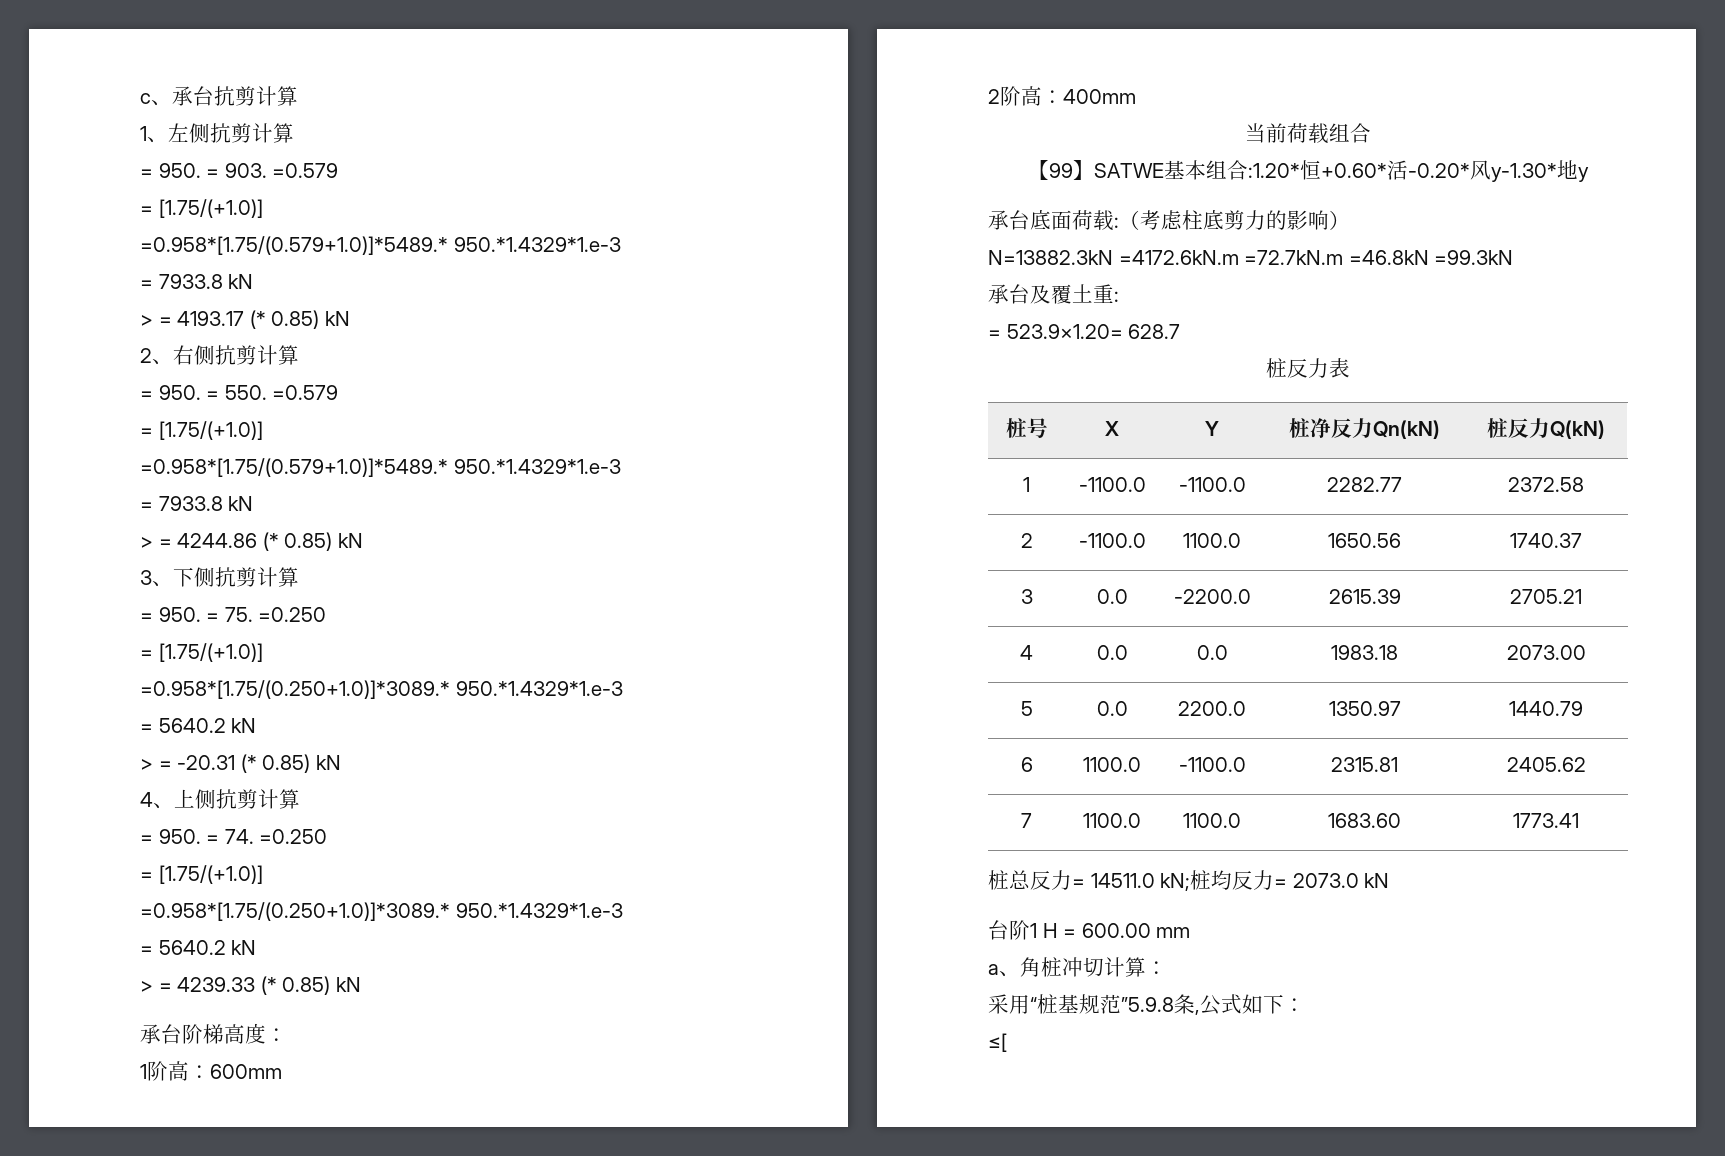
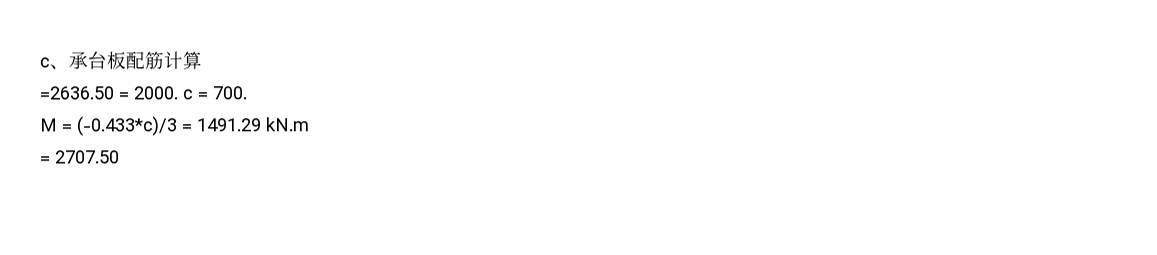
- c、承台抗剪计算
- 1、左侧抗剪计算
- = 950. = 903. =0.579
- = [1.75/(+1.0)]
- =0.958*[1.75/(0.579+1.0)]*5489.* 950.*1.4329*1.e-3
- = 7933.8 kN
- > = 4193.17 (* 0.85) kN
- 2、右侧抗剪计算
- = 950. = 550. =0.579
- = [1.75/(+1.0)]
- =0.958*[1.75/(0.579+1.0)]*5489.* 950.*1.4329*1.e-3
- = 7933.8 kN
- > = 4244.86 (* 0.85) kN
- 3、下侧抗剪计算
- = 950. = 75. =0.250
- = [1.75/(+1.0)]
- =0.958*[1.75/(0.250+1.0)]*3089.* 950.*1.4329*1.e-3
- = 5640.2 kN
- > = -20.31 (* 0.85) kN
- 4、上侧抗剪计算
- = 950. = 74. =0.250
- = [1.75/(+1.0)]
- =0.958*[1.75/(0.250+1.0)]*3089.* 950.*1.4329*1.e-3
- = 5640.2 kN
- > = 4239.33 (* 0.85) kN
- 承台阶梯高度：
- 1阶高：600mm
- 2阶高：400mm
- 当前荷载组合
- 【99】SATWE基本组合:1.20*恒+0.60*活-0.20*风y-1.30*地y
- 承台底面荷载:（考虑柱底剪力的影响）
- N=13882.3kN =4172.6kN.m =72.7kN.m =46.8kN =99.3kN
- 承台及覆土重:
- = 523.9×1.20= 628.7
- 桩反力表
- 桩号 | X | Y | 桩净反力Qn(kN) | 桩反力Q(kN)
- 1 | -1100.0 | -1100.0 | 2282.77 | 2372.58
- 2 | -1100.0 | 1100.0 | 1650.56 | 1740.37
- 3 | 0.0 | -2200.0 | 2615.39 | 2705.21
- 4 | 0.0 | 0.0 | 1983.18 | 2073.00
- 5 | 0.0 | 2200.0 | 1350.97 | 1440.79
- 6 | 1100.0 | -1100.0 | 2315.81 | 2405.62
- 7 | 1100.0 | 1100.0 | 1683.60 | 1773.41
- 桩总反力= 14511.0 kN;桩均反力= 2073.0 kN
- 台阶1 H = 600.00 mm
- a、角桩冲切计算：
- 采用“桩基规范”5.9.8条,公式如下：
- ≤[
+ c、承台板配筋计算
+ =2636.50 = 2000. c = 700.
+ M = (-0.433*c)/3 = 1491.29 kN.m
+ = 2707.50

